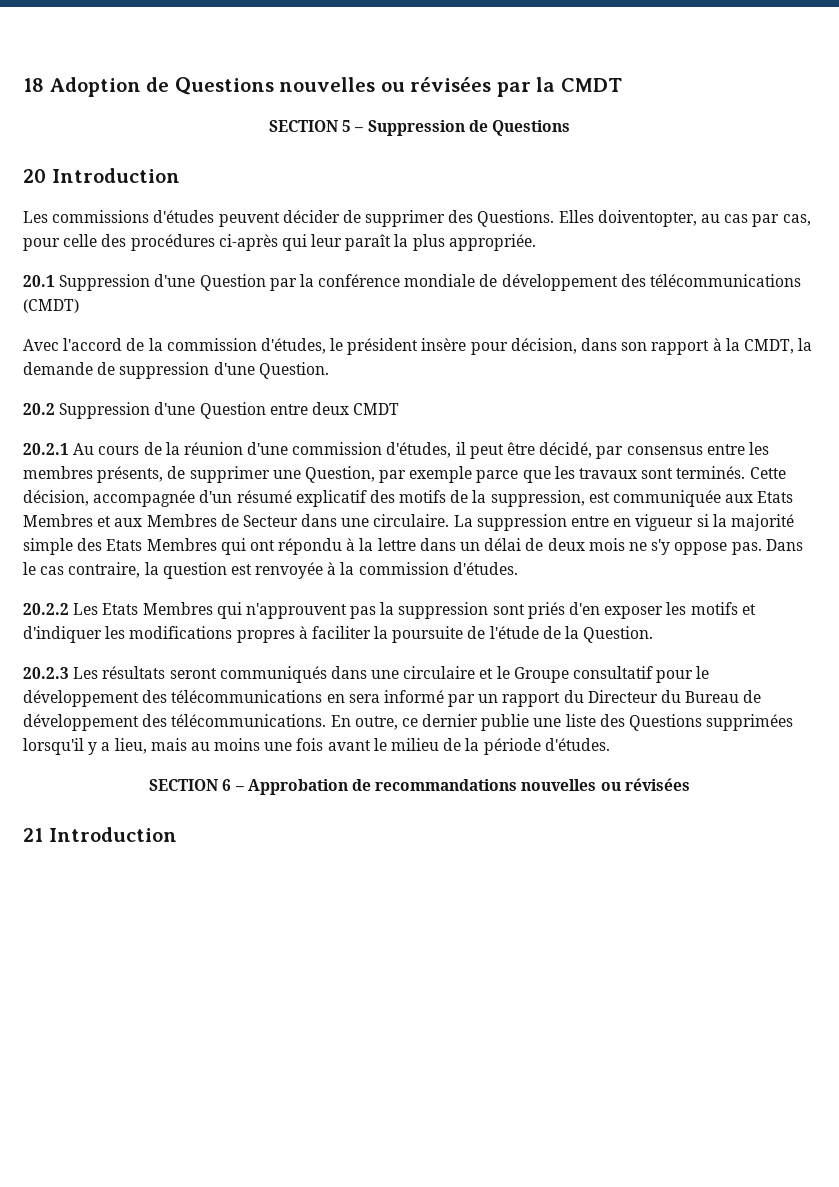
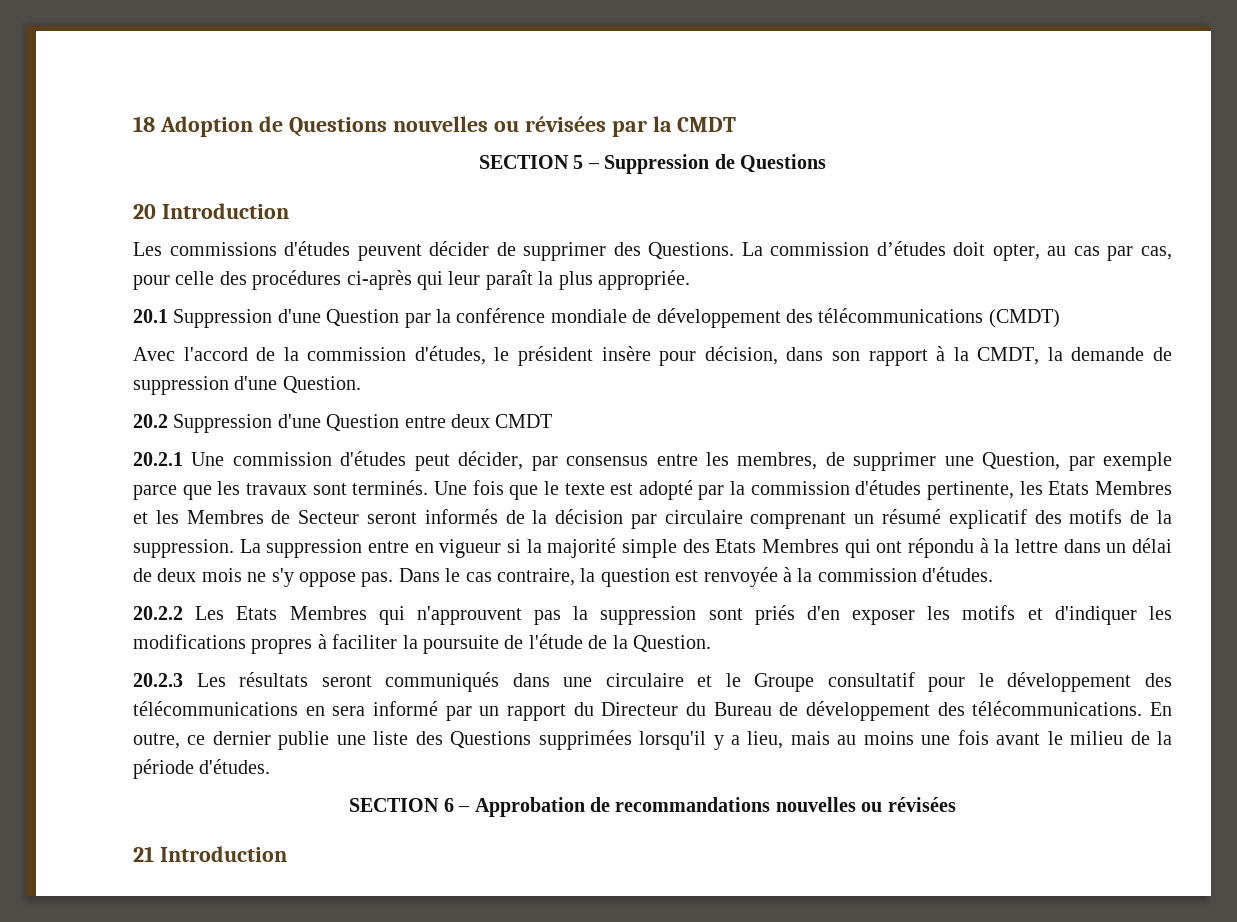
- Elles doiventopter, au cas par cas, pour celle des procédures ci-après qui leur paraît la plus appropriée.
+ La commission d’études doit opter, au cas par cas, pour celle des procédures ci-après qui leur paraît la plus appropriée.
- 20.2.1 Au cours de la réunion d'une commission d'études, il peut être décidé, par consensus entre les membres présents, de supprimer une Question, par exemple parce que les travaux sont terminés.
+ 20.2.1 Une commission d'études peut décider, par consensus entre les membres, de supprimer une Question, par exemple parce que les travaux sont terminés.
- Cette décision, accompagnée d'un résumé explicatif des motifs de la suppression, est communiquée aux Etats Membres et aux Membres de Secteur dans une circulaire.
+ Une fois que le texte est adopté par la commission d'études pertinente, les Etats Membres et les Membres de Secteur seront informés de la décision par circulaire comprenant un résumé explicatif des motifs de la suppression.

